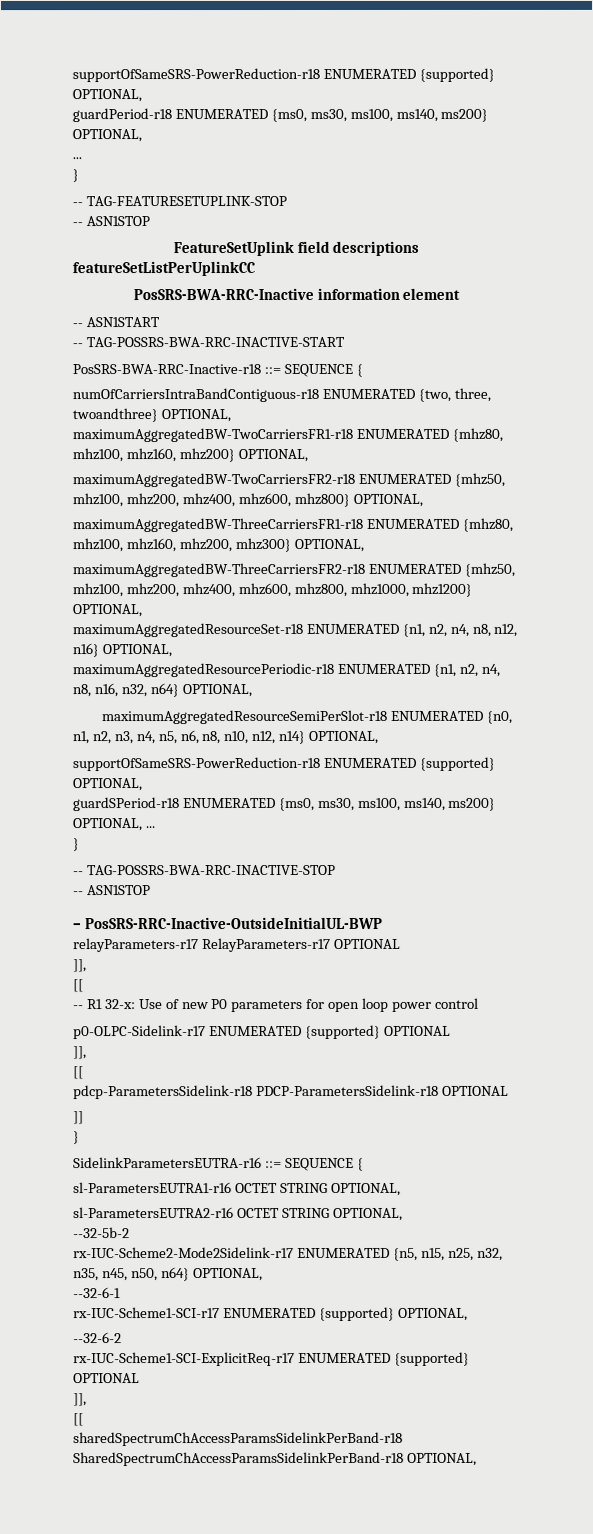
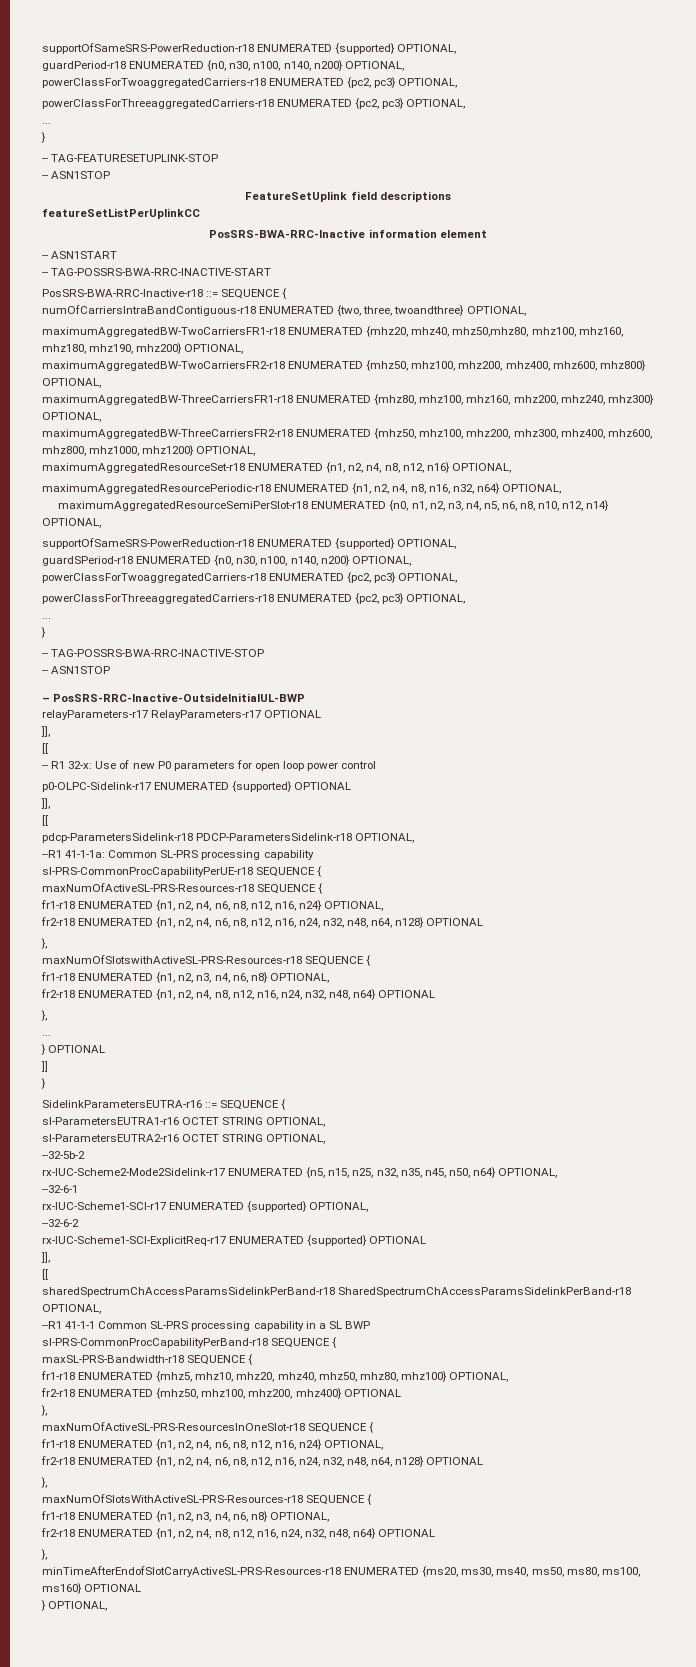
- guardPeriod-r18 ENUMERATED {ms0, ms30, ms100, ms140, ms200} OPTIONAL,
+ guardPeriod-r18 ENUMERATED {n0, n30, n100, n140, n200} OPTIONAL,
+ powerClassForTwoaggregatedCarriers-r18 ENUMERATED {pc2, pc3} OPTIONAL,
+ powerClassForThreeaggregatedCarriers-r18 ENUMERATED {pc2, pc3} OPTIONAL,
- maximumAggregatedBW-TwoCarriersFR1-r18 ENUMERATED {mhz80, mhz100, mhz160, mhz200} OPTIONAL,
+ maximumAggregatedBW-TwoCarriersFR1-r18 ENUMERATED {mhz20, mhz40, mhz50,mhz80, mhz100, mhz160, mhz180, mhz190, mhz200} OPTIONAL,
- maximumAggregatedBW-ThreeCarriersFR1-r18 ENUMERATED {mhz80, mhz100, mhz160, mhz200, mhz300} OPTIONAL,
+ maximumAggregatedBW-ThreeCarriersFR1-r18 ENUMERATED {mhz80, mhz100, mhz160, mhz200, mhz240, mhz300} OPTIONAL,
- maximumAggregatedBW-ThreeCarriersFR2-r18 ENUMERATED {mhz50, mhz100, mhz200, mhz400, mhz600, mhz800, mhz1000, mhz1200} OPTIONAL,
+ maximumAggregatedBW-ThreeCarriersFR2-r18 ENUMERATED {mhz50, mhz100, mhz200, mhz300, mhz400, mhz600, mhz800, mhz1000, mhz1200} OPTIONAL,
- guardSPeriod-r18 ENUMERATED {ms0, ms30, ms100, ms140, ms200} OPTIONAL, ...
+ guardSPeriod-r18 ENUMERATED {n0, n30, n100, n140, n200} OPTIONAL,
+ powerClassForTwoaggregatedCarriers-r18 ENUMERATED {pc2, pc3} OPTIONAL,
+ powerClassForThreeaggregatedCarriers-r18 ENUMERATED {pc2, pc3} OPTIONAL,
+ ...
- pdcp-ParametersSidelink-r18 PDCP-ParametersSidelink-r18 OPTIONAL
+ pdcp-ParametersSidelink-r18 PDCP-ParametersSidelink-r18 OPTIONAL,
+ --R1 41-1-1a: Common SL-PRS processing capability
+ sl-PRS-CommonProcCapabilityPerUE-r18 SEQUENCE {
+ maxNumOfActiveSL-PRS-Resources-r18 SEQUENCE {
+ fr1-r18 ENUMERATED {n1, n2, n4, n6, n8, n12, n16, n24} OPTIONAL,
+ fr2-r18 ENUMERATED {n1, n2, n4, n6, n8, n12, n16, n24, n32, n48, n64, n128} OPTIONAL
+ },
+ maxNumOfSlotswithActiveSL-PRS-Resources-r18 SEQUENCE {
+ fr1-r18 ENUMERATED {n1, n2, n3, n4, n6, n8} OPTIONAL,
+ fr2-r18 ENUMERATED {n1, n2, n4, n8, n12, n16, n24, n32, n48, n64} OPTIONAL
+ },
+ ...
+ } OPTIONAL
+ --R1 41-1-1 Common SL-PRS processing capability in a SL BWP
+ sl-PRS-CommonProcCapabilityPerBand-r18 SEQUENCE {
+ maxSL-PRS-Bandwidth-r18 SEQUENCE {
+ fr1-r18 ENUMERATED {mhz5, mhz10, mhz20, mhz40, mhz50, mhz80, mhz100} OPTIONAL,
+ fr2-r18 ENUMERATED {mhz50, mhz100, mhz200, mhz400} OPTIONAL
+ },
+ maxNumOfActiveSL-PRS-ResourcesInOneSlot-r18 SEQUENCE {
+ fr1-r18 ENUMERATED {n1, n2, n4, n6, n8, n12, n16, n24} OPTIONAL,
+ fr2-r18 ENUMERATED {n1, n2, n4, n6, n8, n12, n16, n24, n32, n48, n64, n128} OPTIONAL
+ },
+ maxNumOfSlotsWithActiveSL-PRS-Resources-r18 SEQUENCE {
+ fr1-r18 ENUMERATED {n1, n2, n3, n4, n6, n8} OPTIONAL,
+ fr2-r18 ENUMERATED {n1, n2, n4, n8, n12, n16, n24, n32, n48, n64} OPTIONAL
+ },
+ minTimeAfterEndofSlotCarryActiveSL-PRS-Resources-r18 ENUMERATED {ms20, ms30, ms40, ms50, ms80, ms100, ms160} OPTIONAL
+ } OPTIONAL,

